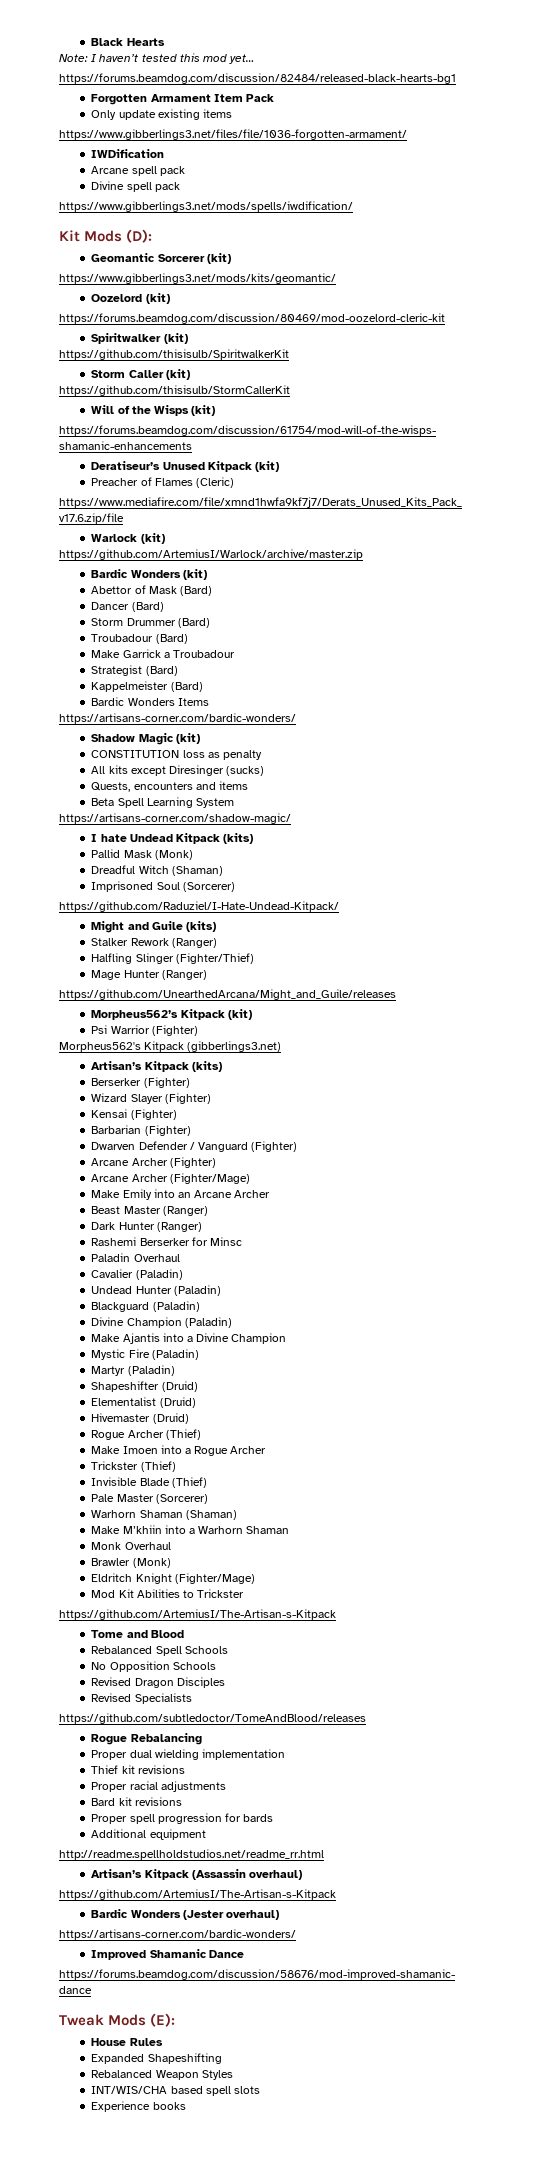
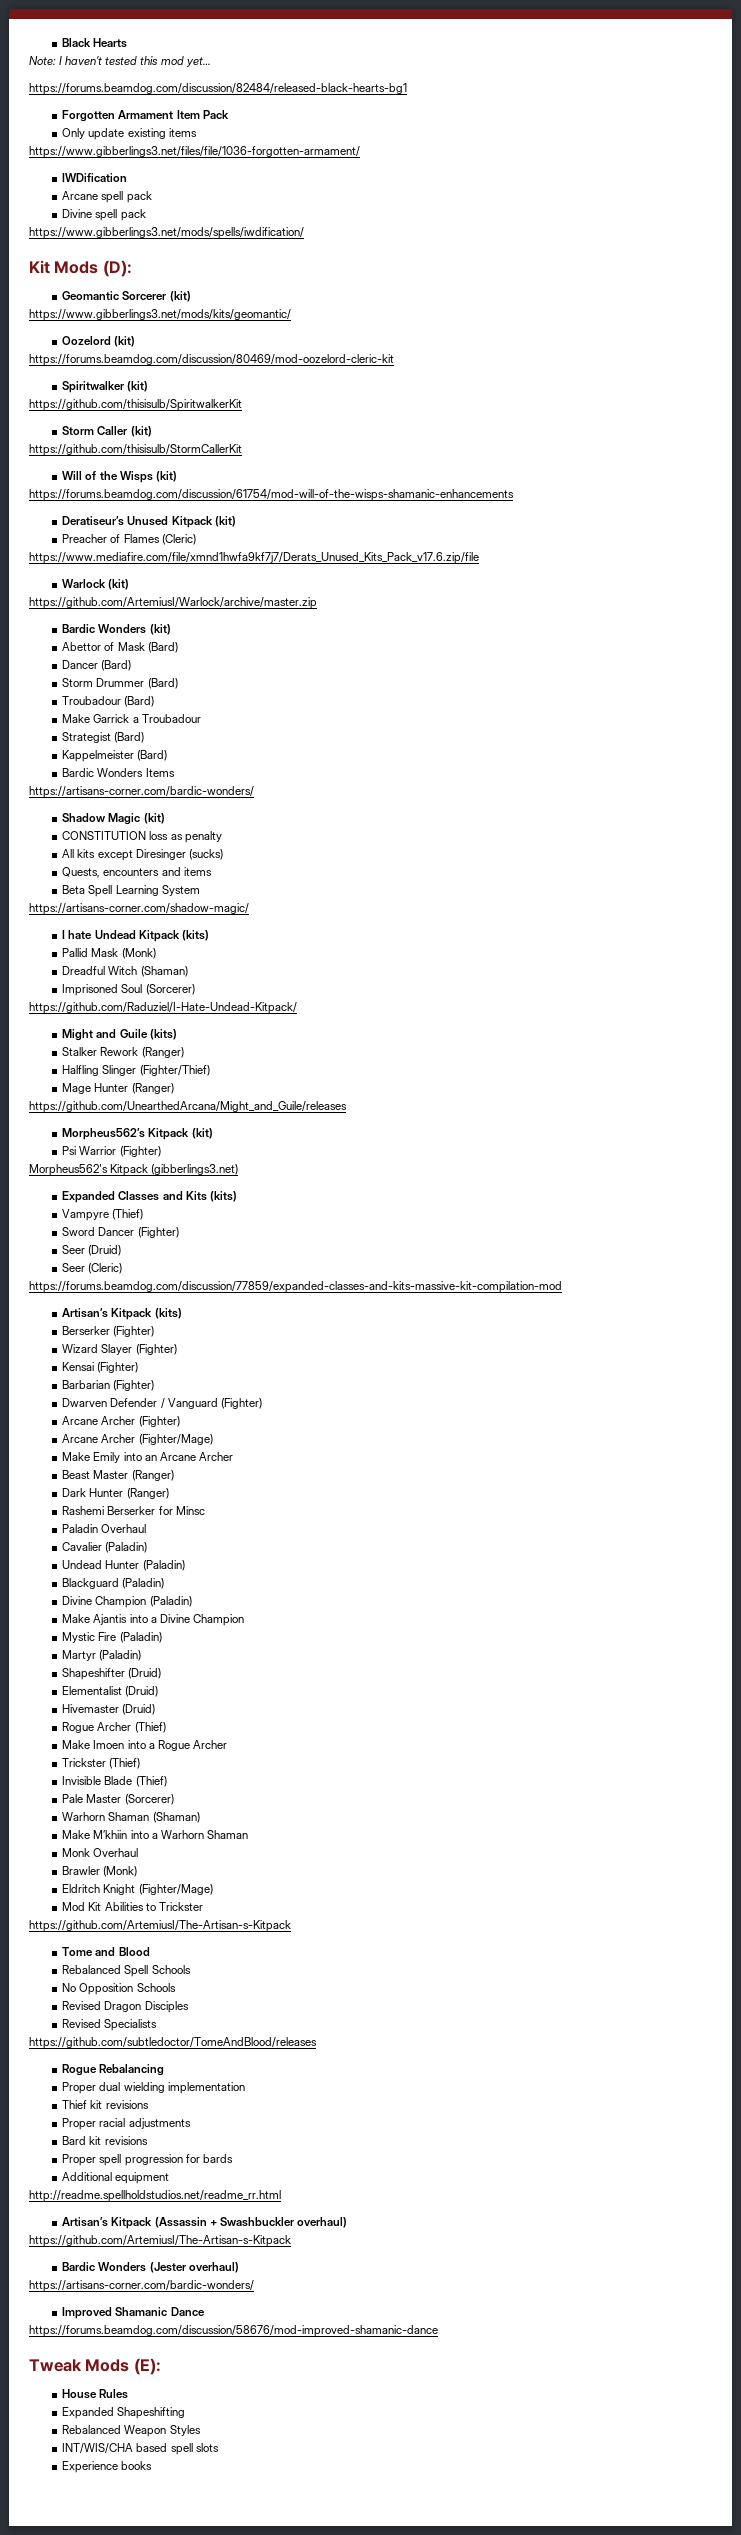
+ Expanded Classes and Kits (kits)
+ Vampyre (Thief)
+ Sword Dancer (Fighter)
+ Seer (Druid)
+ Seer (Cleric)
+ https://forums.beamdog.com/discussion/77859/expanded-classes-and-kits-massive-kit-compilation-mod
- Artisan’s Kitpack (Assassin overhaul)
+ Artisan’s Kitpack (Assassin + Swashbuckler overhaul)

